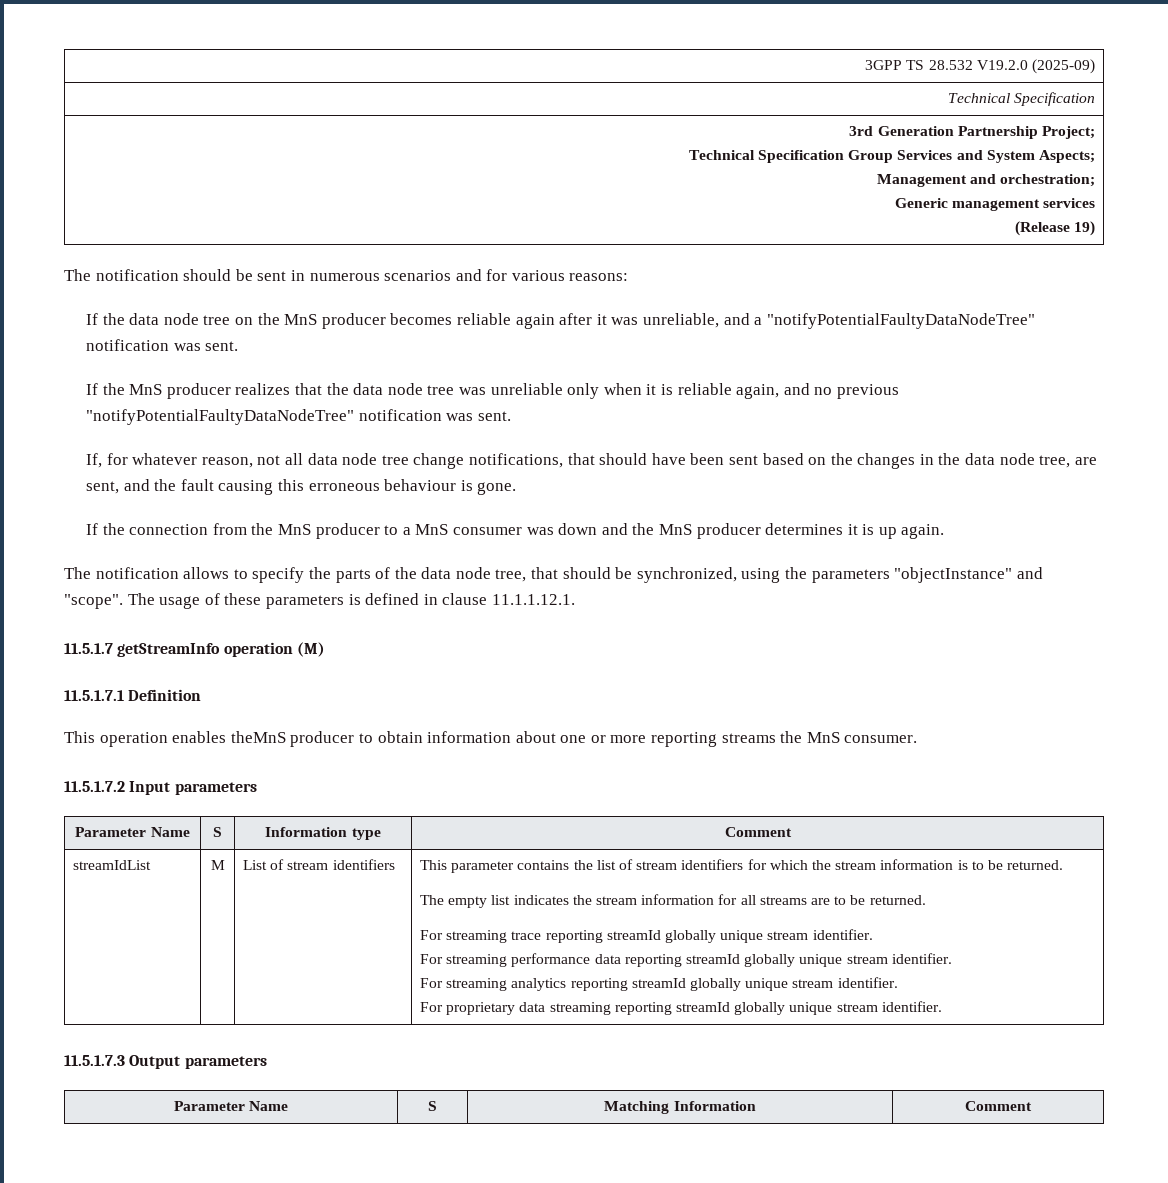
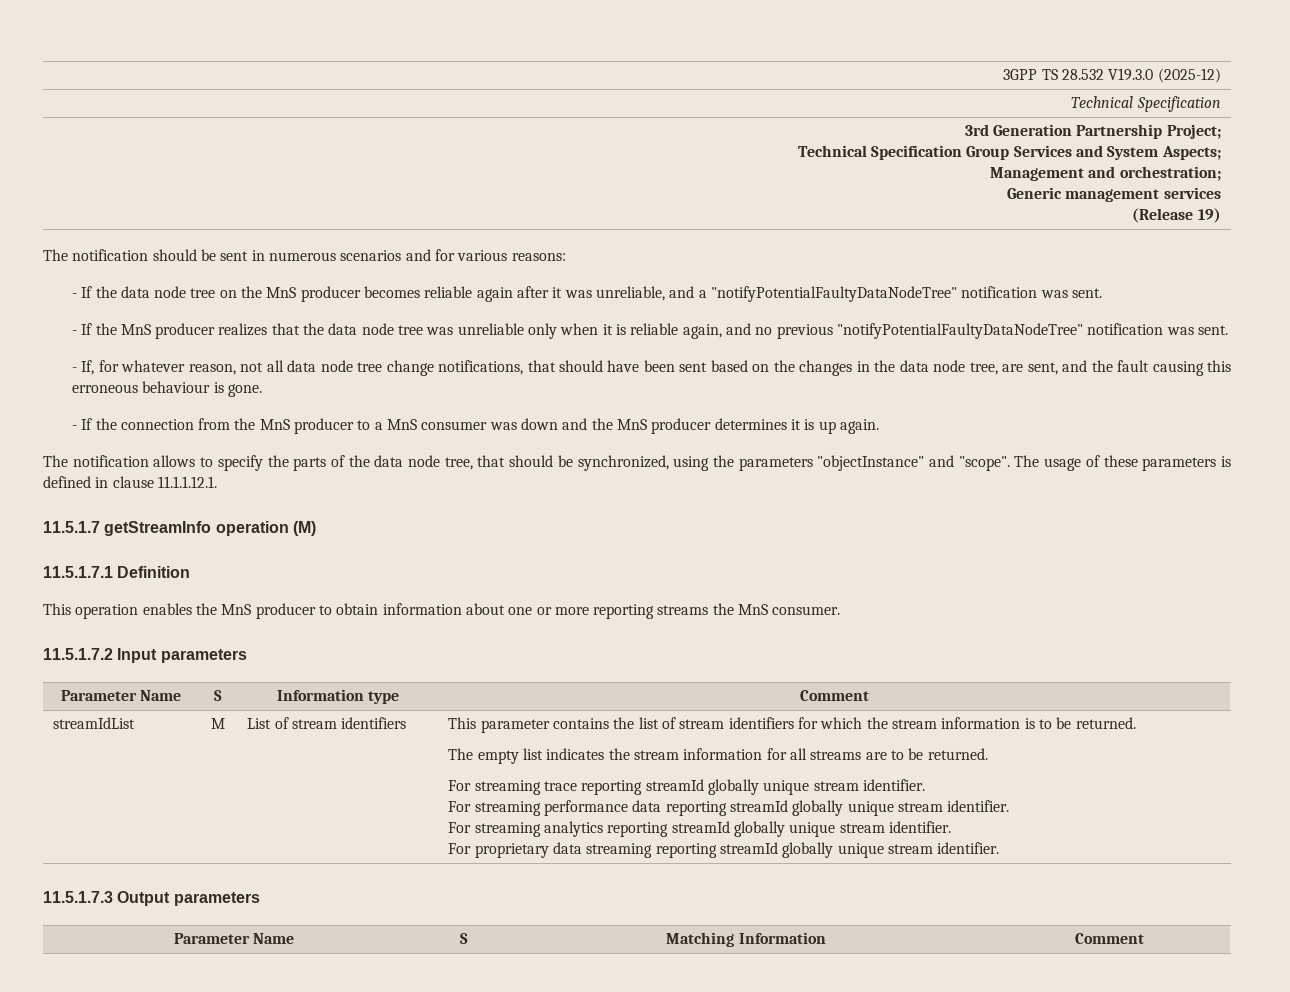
- 3GPP TS 28.532 V19.2.0 (2025-09)
+ 3GPP TS 28.532 V19.3.0 (2025-12)
- If the data node tree on the MnS producer becomes reliable again after it was unreliable, and a "notifyPotentialFaultyDataNodeTree" notification was sent.
+ - If the data node tree on the MnS producer becomes reliable again after it was unreliable, and a "notifyPotentialFaultyDataNodeTree" notification was sent.
- If the MnS producer realizes that the data node tree was unreliable only when it is reliable again, and no previous "notifyPotentialFaultyDataNodeTree" notification was sent.
+ - If the MnS producer realizes that the data node tree was unreliable only when it is reliable again, and no previous "notifyPotentialFaultyDataNodeTree" notification was sent.
- If, for whatever reason, not all data node tree change notifications, that should have been sent based on the changes in the data node tree, are sent, and the fault causing this erroneous behaviour is gone.
+ - If, for whatever reason, not all data node tree change notifications, that should have been sent based on the changes in the data node tree, are sent, and the fault causing this erroneous behaviour is gone.
- If the connection from the MnS producer to a MnS consumer was down and the MnS producer determines it is up again.
+ - If the connection from the MnS producer to a MnS consumer was down and the MnS producer determines it is up again.
- This operation enables theMnS producer to obtain information about one or more reporting streams the MnS consumer.
+ This operation enables the MnS producer to obtain information about one or more reporting streams the MnS consumer.

